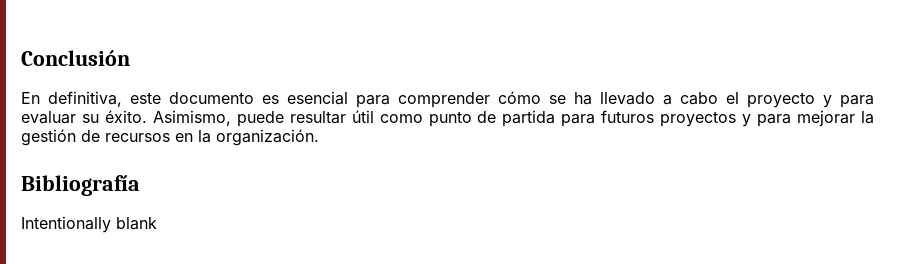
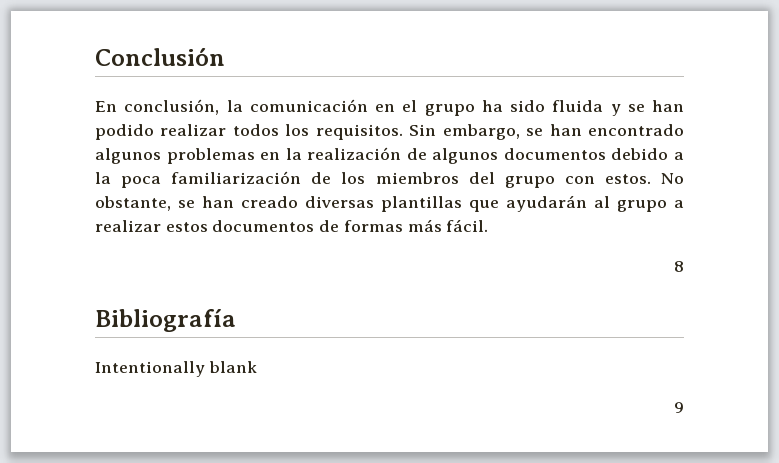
- En definitiva, este documento es esencial para comprender cómo se ha llevado a cabo el proyecto y para evaluar su éxito. Asimismo, puede resultar útil como punto de partida para futuros proyectos y para mejorar la gestión de recursos en la organización.
+ En conclusión, la comunicación en el grupo ha sido fluida y se han podido realizar todos los requisitos. Sin embargo, se han encontrado algunos problemas en la realización de algunos documentos debido a la poca familiarización de los miembros del grupo con estos. No obstante, se han creado diversas plantillas que ayudarán al grupo a realizar estos documentos de formas más fácil.
+ 8
+ 9

